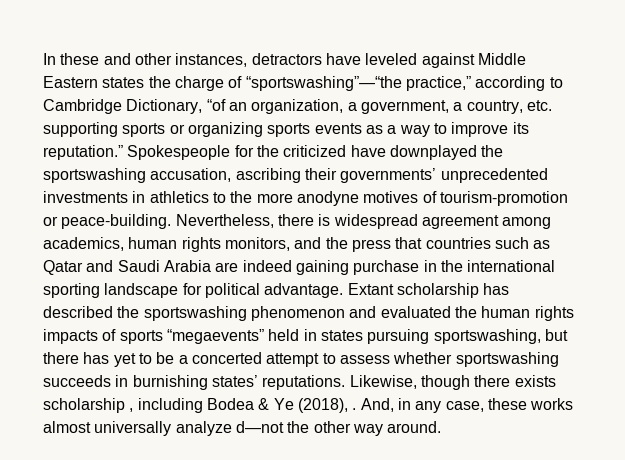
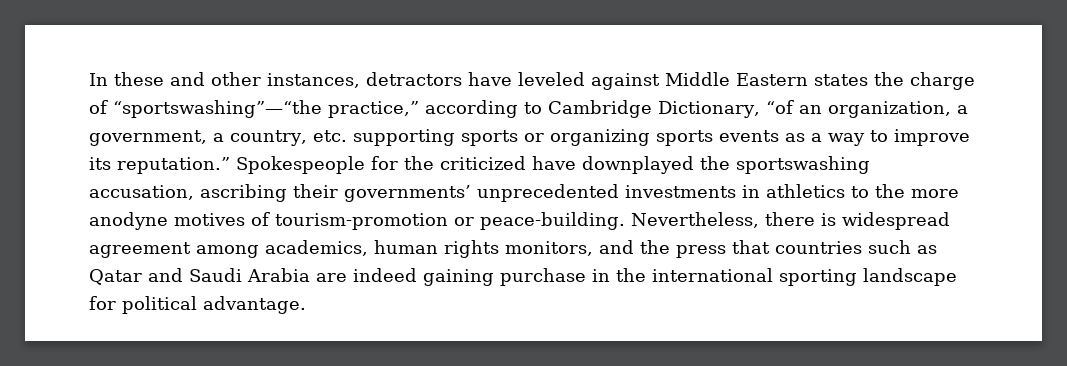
- Extant scholarship has described the sportswashing phenomenon and evaluated the human rights impacts of sports “megaevents” held in states pursuing sportswashing, but there has yet to be a concerted attempt to assess whether sportswashing succeeds in burnishing states’ reputations. Likewise, though there exists scholarship , including Bodea & Ye (2018), . And, in any case, these works almost universally analyze d—not the other way around.

